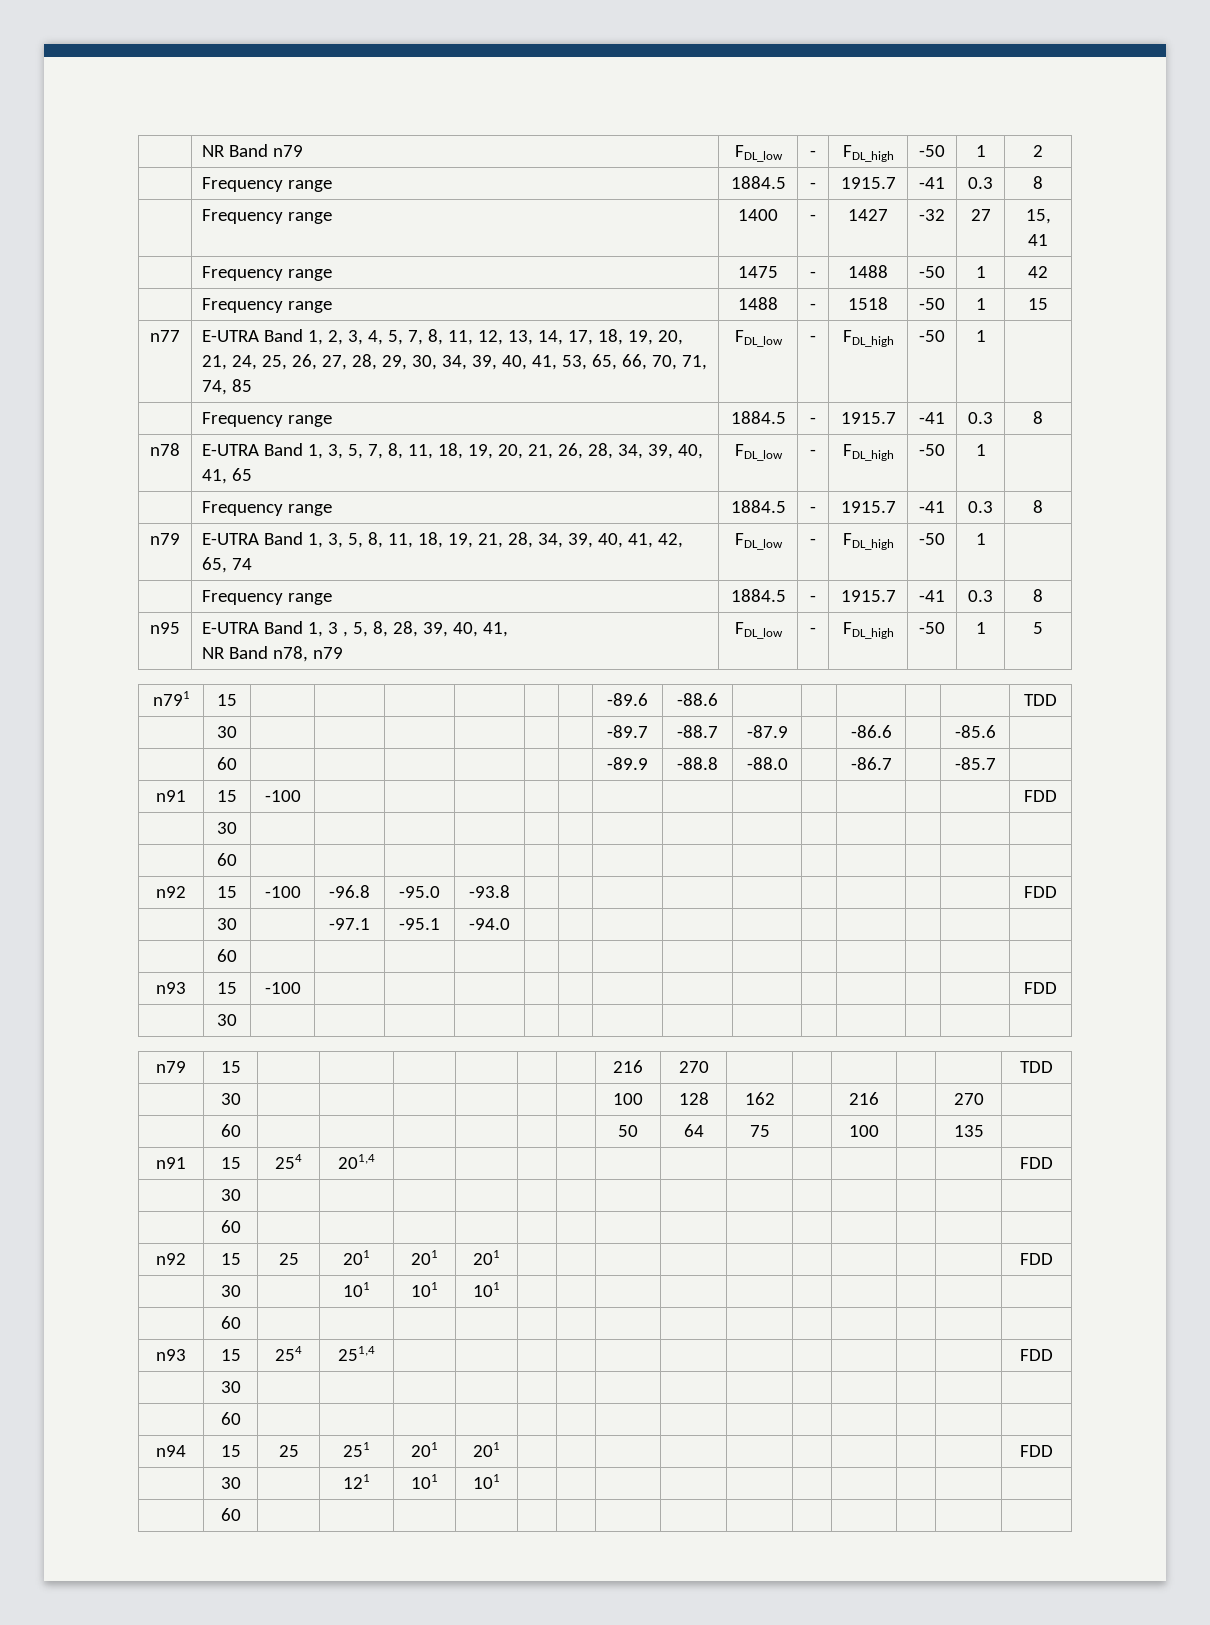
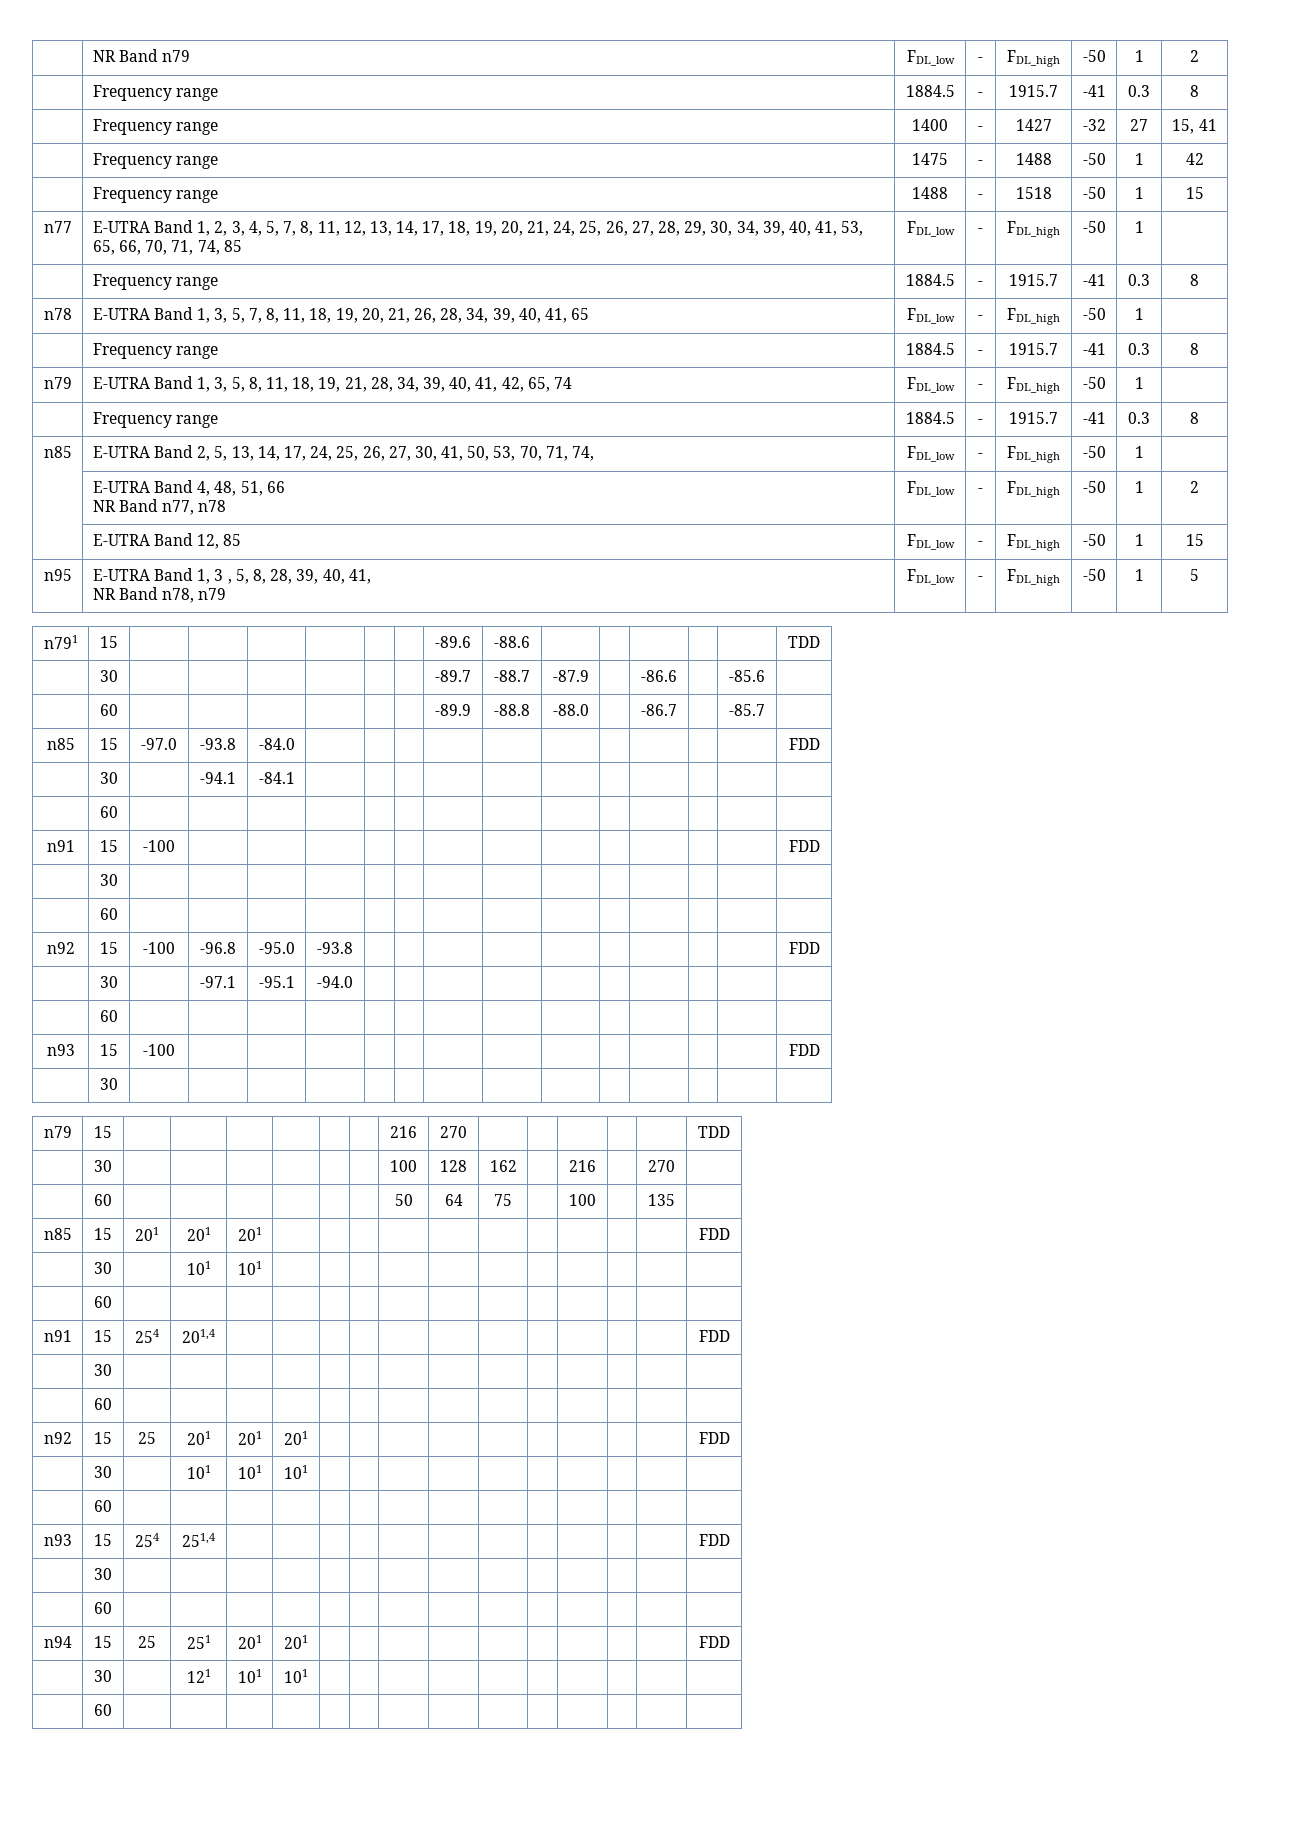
+ n85 | E-UTRA Band 2, 5, 13, 14, 17, 24, 25, 26, 27, 30, 41, 50, 53, 70, 71, 74, | FDL_low | - | FDL_high | -50 | 1 |
+ | E-UTRA Band 4, 48, 51, 66
+ NR Band n77, n78 | FDL_low | - | FDL_high | -50 | 1 | 2
+ | E-UTRA Band 12, 85 | FDL_low | - | FDL_high | -50 | 1 | 15
+ n85 | 15 | -97.0 | -93.8 | -84.0 | | | | | | | | | | | FDD
+ | 30 | | -94.1 | -84.1 | | | | | | | | | | |
+ | 60 | | | | | | | | | | | | | |
+ n85 | 15 | 201 | 201 | 201 | | | | | | | | | | | FDD
+ | 30 | | 101 | 101 | | | | | | | | | | |
+ | 60 | | | | | | | | | | | | | |

